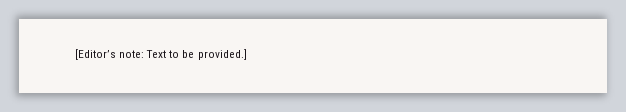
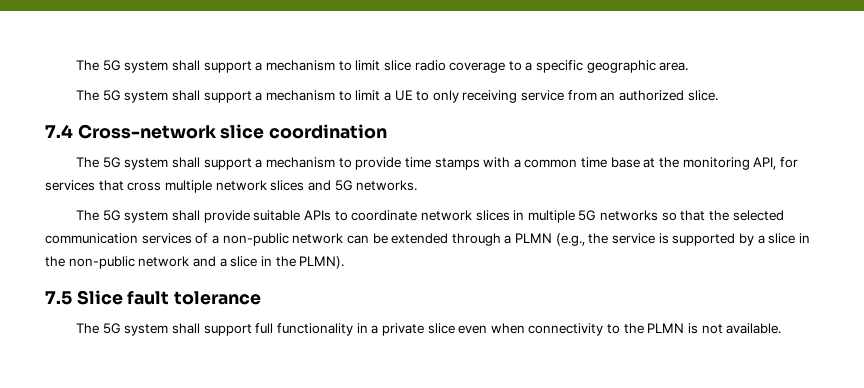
- [Editor’s note: Text to be provided.]
+ The 5G system shall support a mechanism to limit slice radio coverage to a specific geographic area.
+ The 5G system shall support a mechanism to limit a UE to only receiving service from an authorized slice.
+ 7.4 Cross-network slice coordination
+ The 5G system shall support a mechanism to provide time stamps with a common time base at the monitoring API, for services that cross multiple network slices and 5G networks.
+ The 5G system shall provide suitable APIs to coordinate network slices in multiple 5G networks so that the selected communication services of a non-public network can be extended through a PLMN (e.g., the service is supported by a slice in the non-public network and a slice in the PLMN).
+ 7.5 Slice fault tolerance
+ The 5G system shall support full functionality in a private slice even when connectivity to the PLMN is not available.

